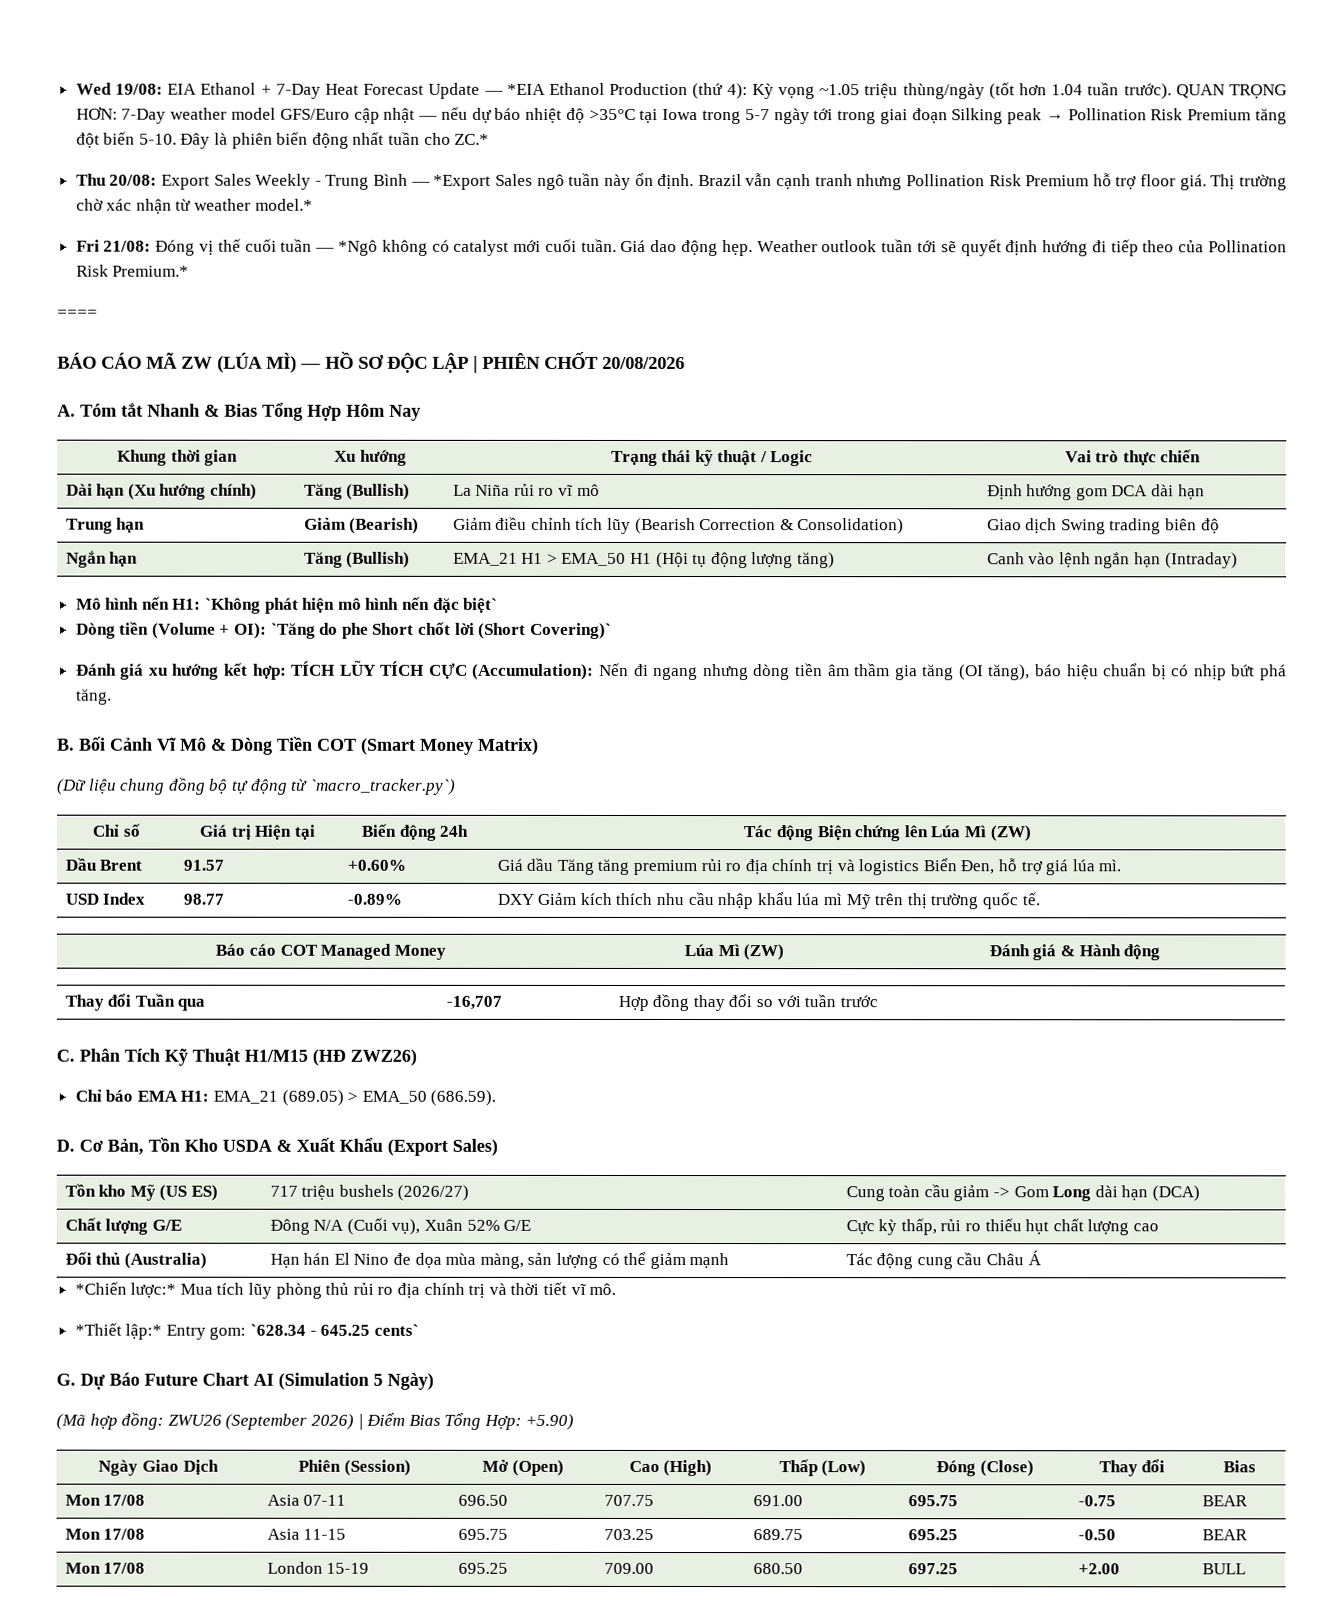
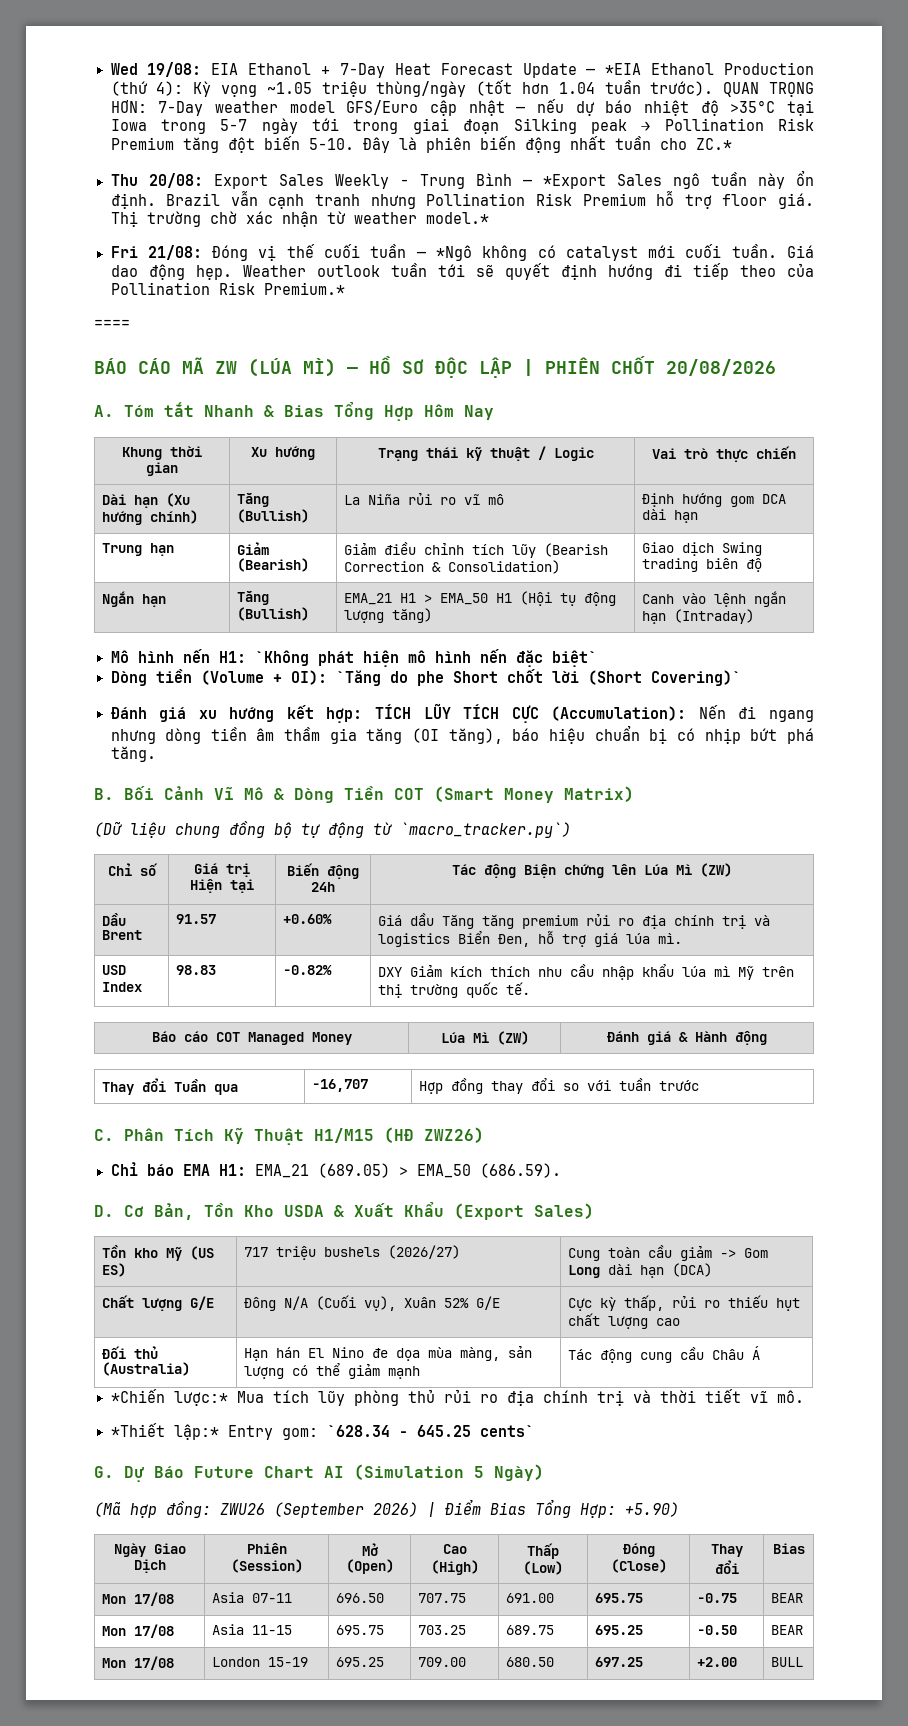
- USD Index | 98.77 | -0.89% | DXY Giảm kích thích nhu cầu nhập khẩu lúa mì Mỹ trên thị trường quốc tế.
+ USD Index | 98.83 | -0.82% | DXY Giảm kích thích nhu cầu nhập khẩu lúa mì Mỹ trên thị trường quốc tế.

